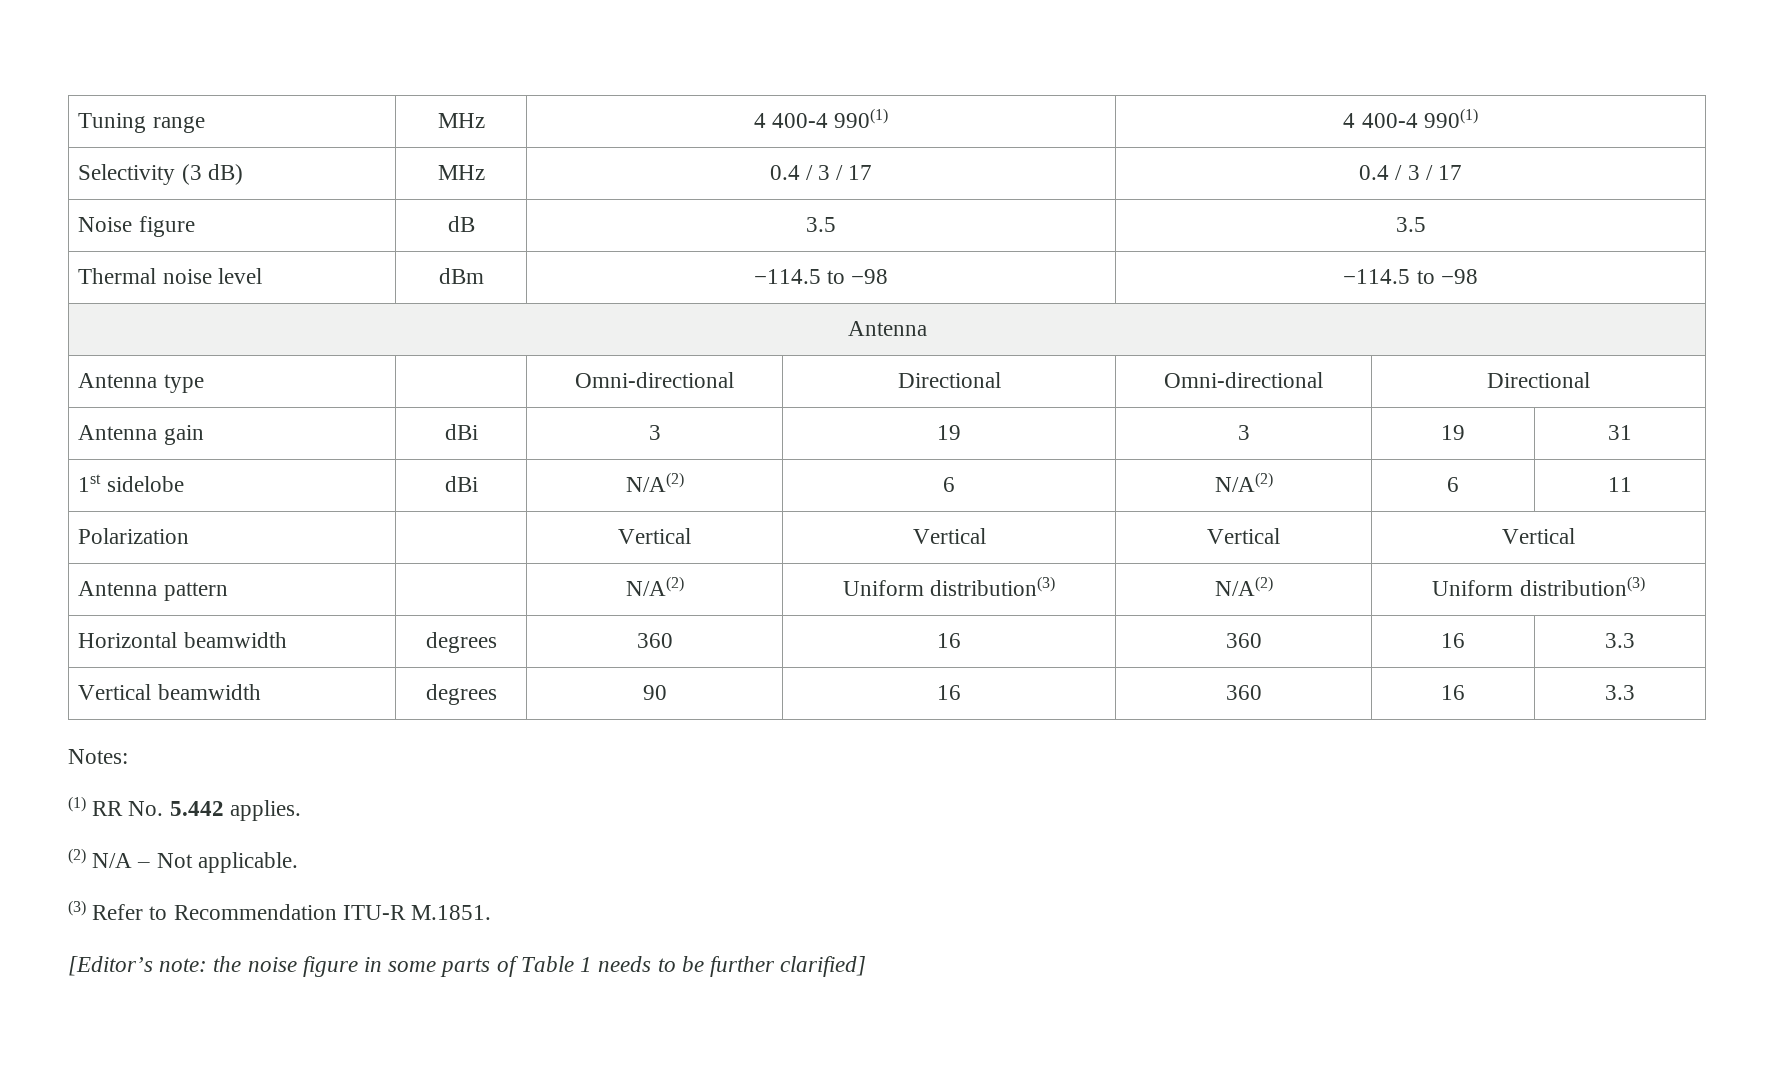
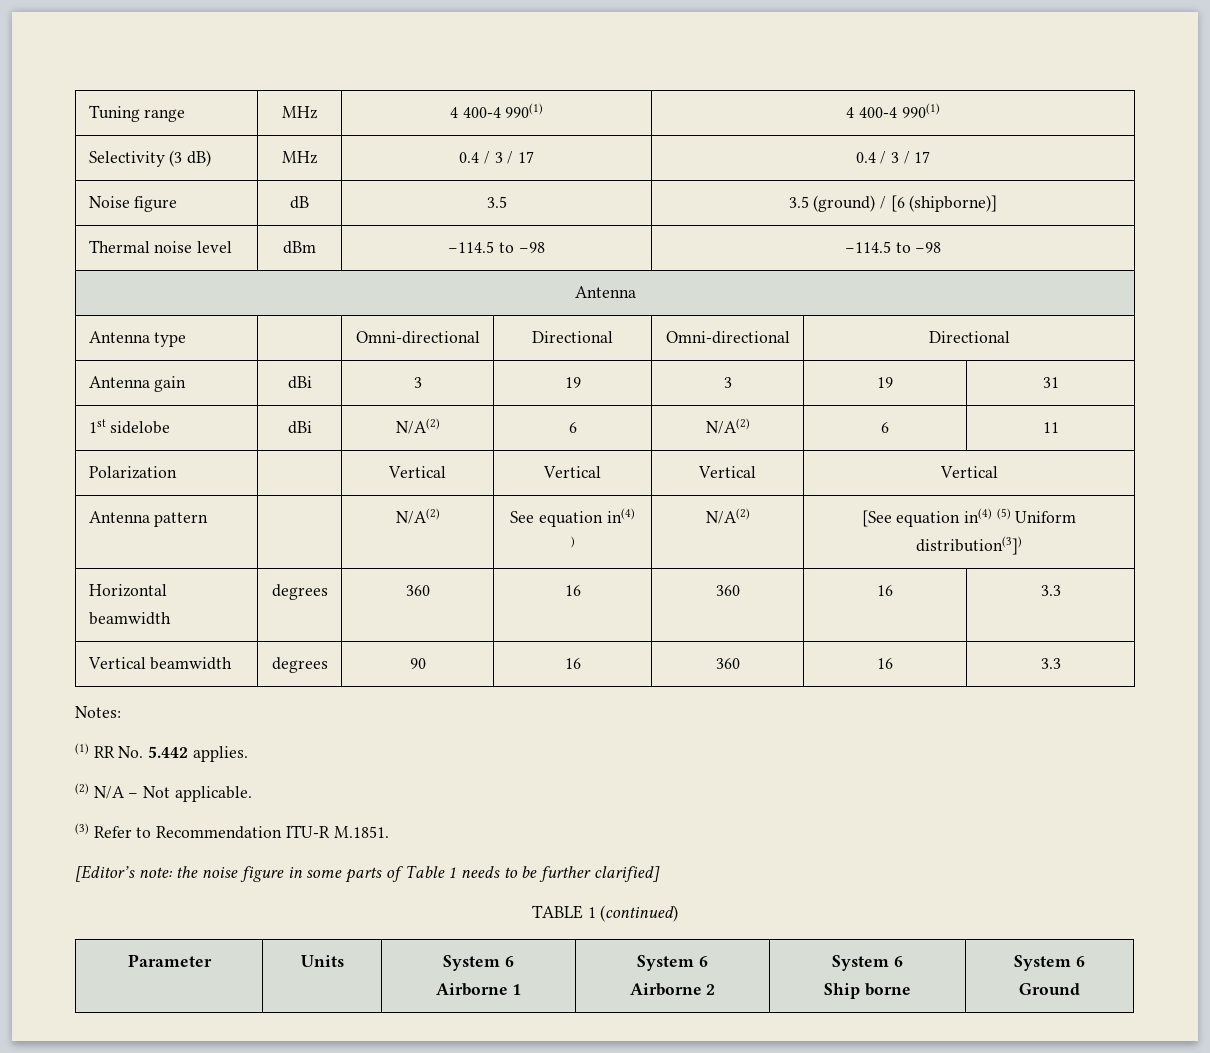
- Noise figure | dB | 3.5 | 3.5
+ Noise figure | dB | 3.5 | 3.5 (ground) / [6 (shipborne)]
- Antenna pattern | | N/A(2) | Uniform distribution(3) | N/A(2) | Uniform distribution(3)
+ Antenna pattern | | N/A(2) | See equation in(4) ) | N/A(2) | [See equation in(4) (5) Uniform distribution(3])
+ TABLE 1 (continued)
+ Parameter | Units | System 6
+ Airborne 1 | System 6
+ Airborne 2 | System 6
+ Ship borne | System 6
+ Ground

